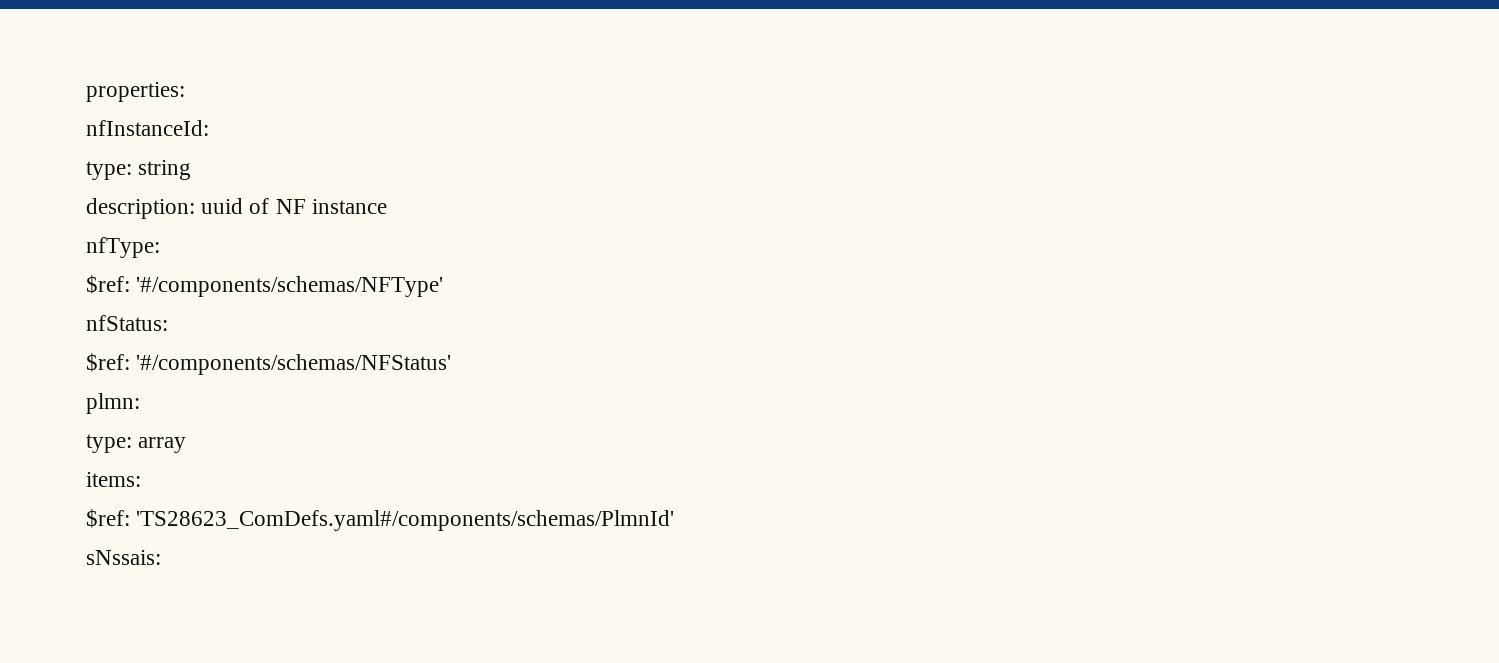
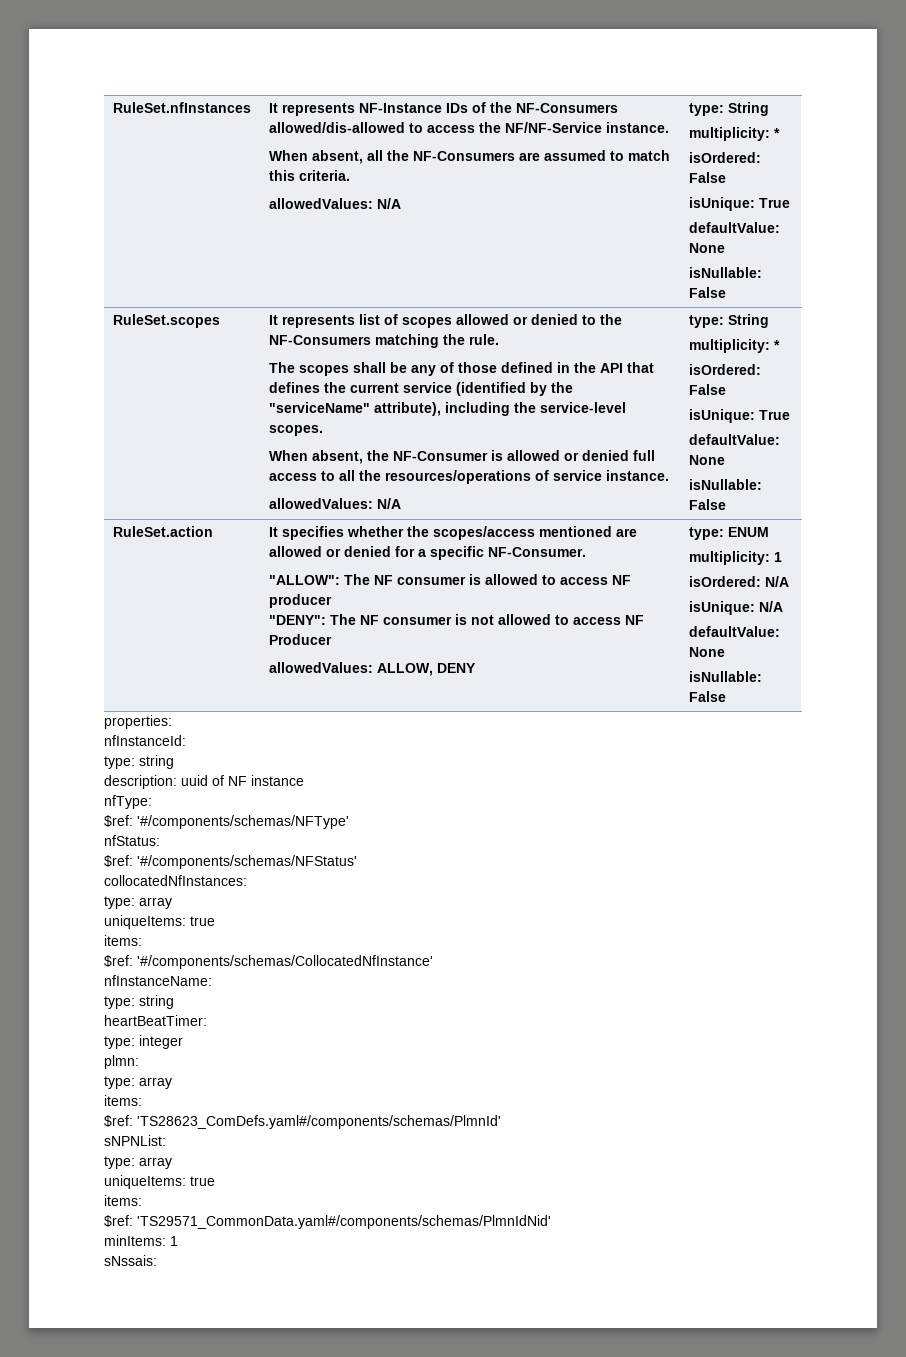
+ RuleSet.nfInstances | It represents NF-Instance IDs of the NF-Consumers allowed/dis-allowed to access the NF/NF-Service instance.
+ When absent, all the NF-Consumers are assumed to match this criteria.
+ allowedValues: N/A | type: String
+ multiplicity: *
+ isOrdered: False
+ isUnique: True
+ defaultValue: None
+ isNullable: False
+ RuleSet.scopes | It represents list of scopes allowed or denied to the NF-Consumers matching the rule.
+ The scopes shall be any of those defined in the API that defines the current service (identified by the "serviceName" attribute), including the service-level scopes.
+ When absent, the NF-Consumer is allowed or denied full access to all the resources/operations of service instance.
+ allowedValues: N/A | type: String
+ multiplicity: *
+ isOrdered: False
+ isUnique: True
+ defaultValue: None
+ isNullable: False
+ RuleSet.action | It specifies whether the scopes/access mentioned are allowed or denied for a specific NF-Consumer.
+ "ALLOW": The NF consumer is allowed to access NF producer
+ "DENY": The NF consumer is not allowed to access NF Producer
+ allowedValues: ALLOW, DENY | type: ENUM
+ multiplicity: 1
+ isOrdered: N/A
+ isUnique: N/A
+ defaultValue: None
+ isNullable: False
+ collocatedNfInstances:
+ type: array
+ uniqueItems: true
+ items:
+ $ref: '#/components/schemas/CollocatedNfInstance'
+ nfInstanceName:
+ type: string
+ heartBeatTimer:
+ type: integer
+ sNPNList:
+ type: array
+ uniqueItems: true
+ items:
+ $ref: 'TS29571_CommonData.yaml#/components/schemas/PlmnIdNid'
+ minItems: 1

